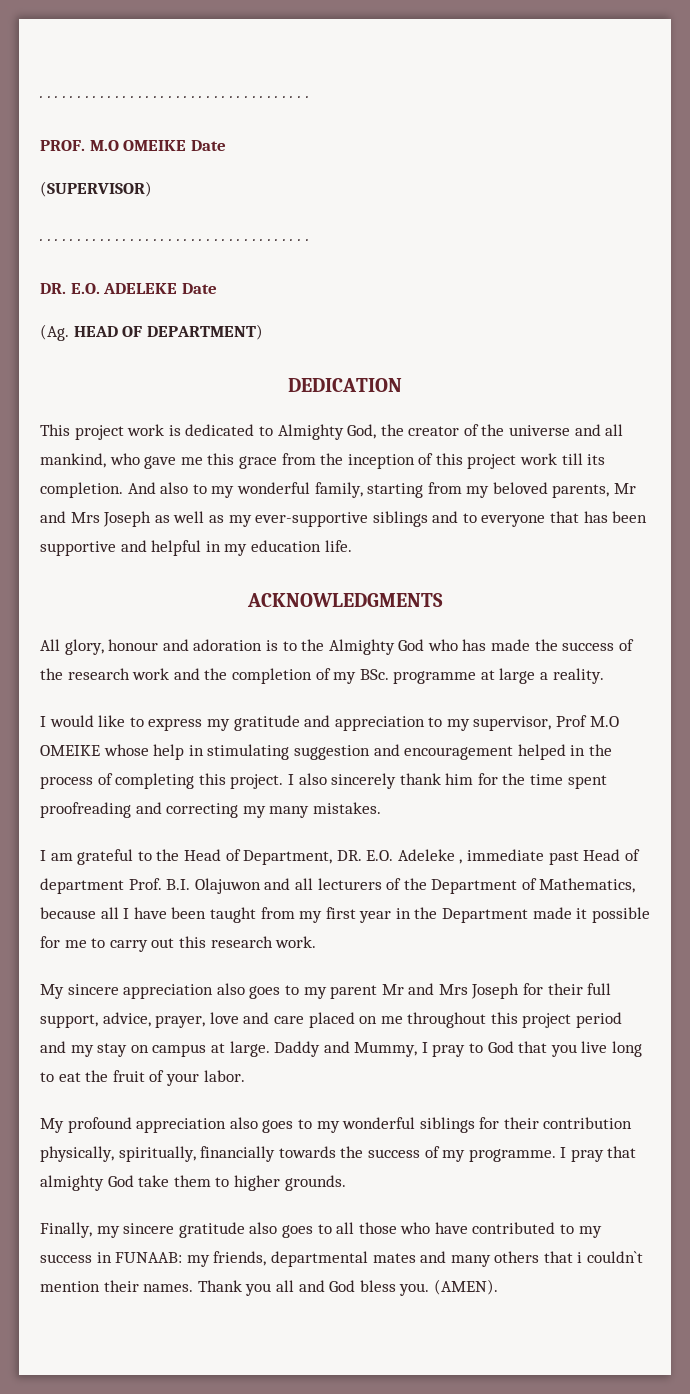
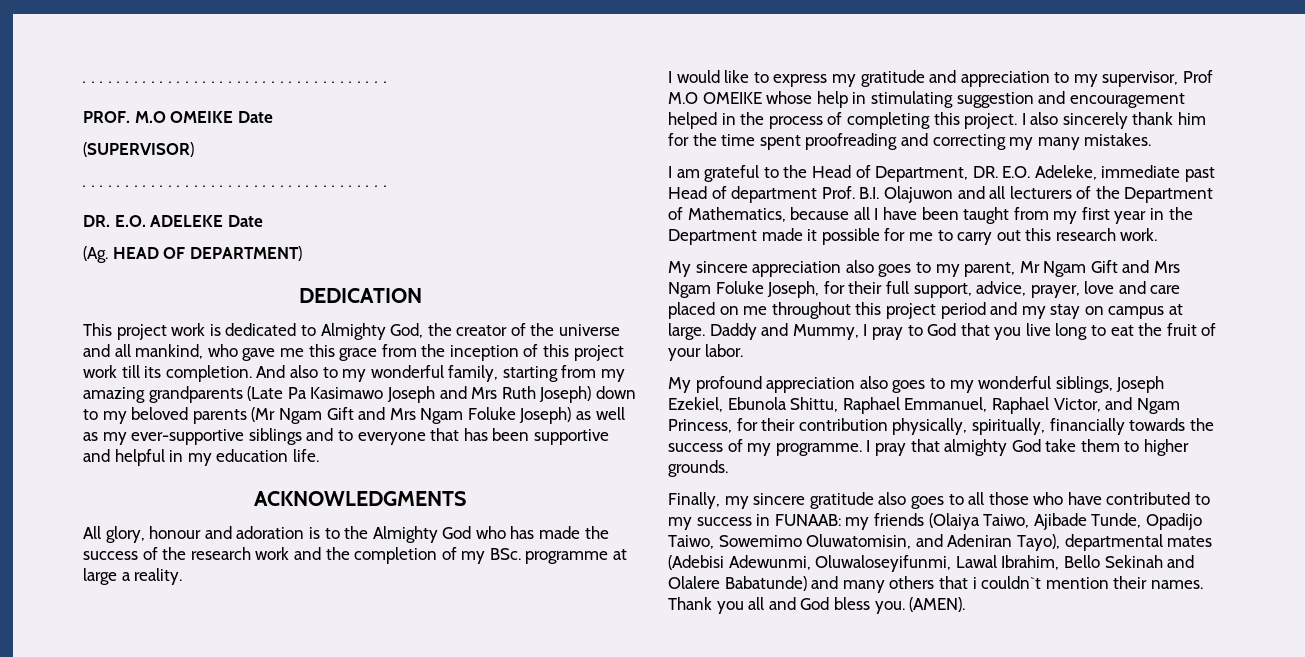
- And also to my wonderful family, starting from my beloved parents, Mr and Mrs Joseph as well as my ever-supportive siblings and to everyone that has been supportive and helpful in my education life.
+ And also to my wonderful family, starting from my amazing grandparents (Late Pa Kasimawo Joseph and Mrs Ruth Joseph) down to my beloved parents (Mr Ngam Gift and Mrs Ngam Foluke Joseph) as well as my ever-supportive siblings and to everyone that has been supportive and helpful in my education life.
- I am grateful to the Head of Department, DR. E.O. Adeleke , immediate past Head of department Prof. B.I. Olajuwon and all lecturers of the Department of Mathematics, because all I have been taught from my first year in the Department made it possible for me to carry out this research work.
+ I am grateful to the Head of Department, DR. E.O. Adeleke, immediate past Head of department Prof. B.I. Olajuwon and all lecturers of the Department of Mathematics, because all I have been taught from my first year in the Department made it possible for me to carry out this research work.
- My sincere appreciation also goes to my parent Mr and Mrs Joseph for their full support, advice, prayer, love and care placed on me throughout this project period and my stay on campus at large.
+ My sincere appreciation also goes to my parent, Mr Ngam Gift and Mrs Ngam Foluke Joseph, for their full support, advice, prayer, love and care placed on me throughout this project period and my stay on campus at large.
- My profound appreciation also goes to my wonderful siblings for their contribution physically, spiritually, financially towards the success of my programme.
+ My profound appreciation also goes to my wonderful siblings, Joseph Ezekiel, Ebunola Shittu, Raphael Emmanuel, Raphael Victor, and Ngam Princess, for their contribution physically, spiritually, financially towards the success of my programme.
- Finally, my sincere gratitude also goes to all those who have contributed to my success in FUNAAB: my friends, departmental mates and many others that i couldn`t mention their names.
+ Finally, my sincere gratitude also goes to all those who have contributed to my success in FUNAAB: my friends (Olaiya Taiwo, Ajibade Tunde, Opadijo Taiwo, Sowemimo Oluwatomisin, and Adeniran Tayo), departmental mates (Adebisi Adewunmi, Oluwaloseyifunmi, Lawal Ibrahim, Bello Sekinah and Olalere Babatunde) and many others that i couldn`t mention their names.

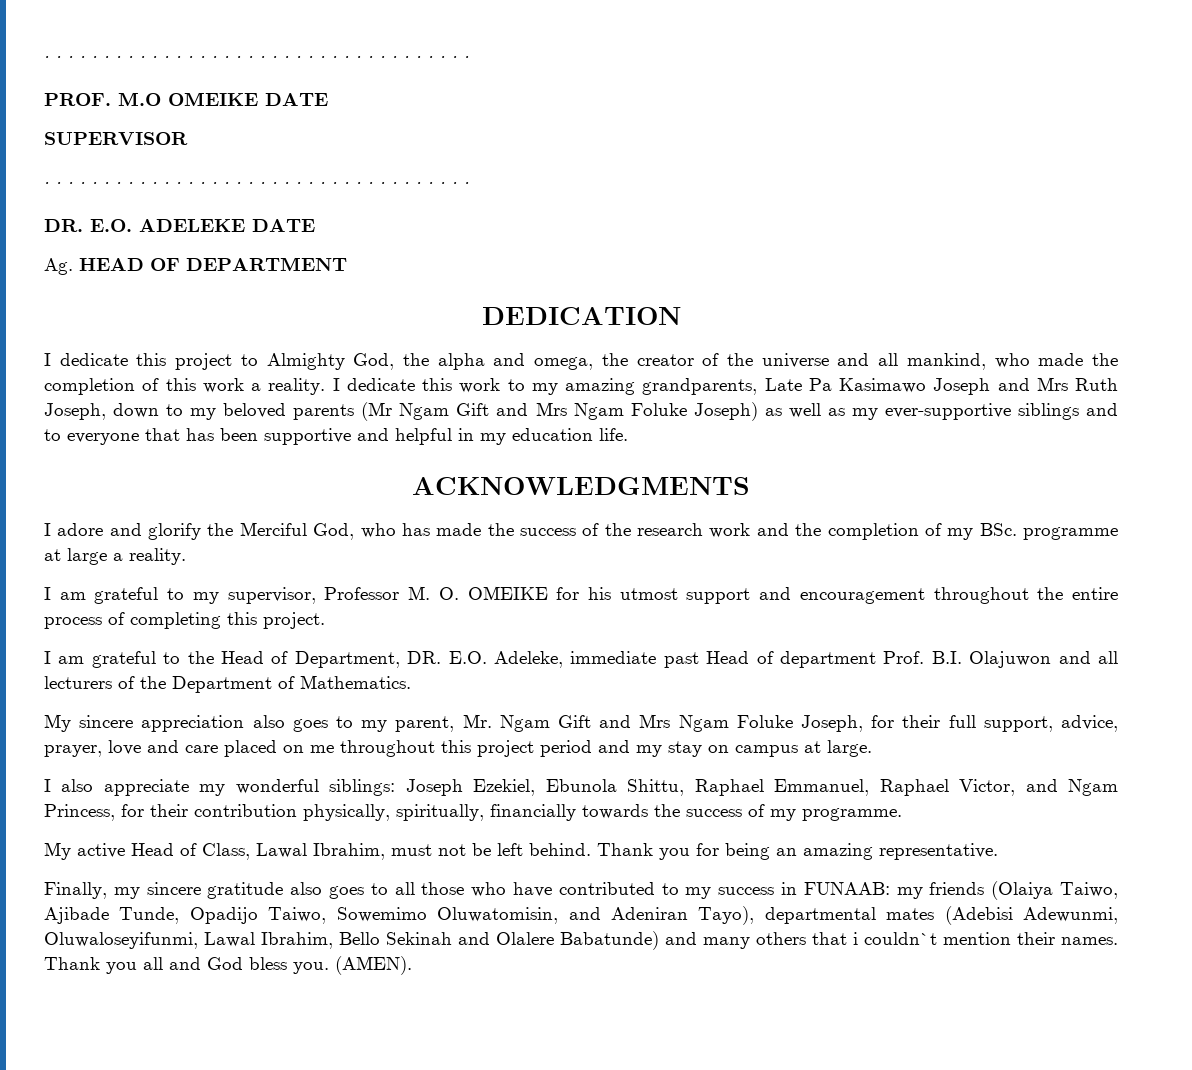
- PROF. M.O OMEIKE Date
- (SUPERVISOR)
+ PROF. M.O OMEIKE DATE
+ SUPERVISOR
- DR. E.O. ADELEKE Date
- (Ag. HEAD OF DEPARTMENT)
+ DR. E.O. ADELEKE DATE
+ Ag. HEAD OF DEPARTMENT
- This project work is dedicated to Almighty God, the creator of the universe and all mankind, who gave me this grace from the inception of this project work till its completion. And also to my wonderful family, starting from my amazing grandparents (Late Pa Kasimawo Joseph and Mrs Ruth Joseph) down to my beloved parents (Mr Ngam Gift and Mrs Ngam Foluke Joseph) as well as my ever-supportive siblings and to everyone that has been supportive and helpful in my education life.
+ I dedicate this project to Almighty God, the alpha and omega, the creator of the universe and all mankind, who made the completion of this work a reality. I dedicate this work to my amazing grandparents, Late Pa Kasimawo Joseph and Mrs Ruth Joseph, down to my beloved parents (Mr Ngam Gift and Mrs Ngam Foluke Joseph) as well as my ever-supportive siblings and to everyone that has been supportive and helpful in my education life.
- All glory, honour and adoration is to the Almighty God who has made the success of the research work and the completion of my BSc. programme at large a reality.
+ I adore and glorify the Merciful God, who has made the success of the research work and the completion of my BSc. programme at large a reality.
- I would like to express my gratitude and appreciation to my supervisor, Prof M.O OMEIKE whose help in stimulating suggestion and encouragement helped in the process of completing this project. I also sincerely thank him for the time spent proofreading and correcting my many mistakes.
+ I am grateful to my supervisor, Professor M. O. OMEIKE for his utmost support and encouragement throughout the entire process of completing this project.
- I am grateful to the Head of Department, DR. E.O. Adeleke, immediate past Head of department Prof. B.I. Olajuwon and all lecturers of the Department of Mathematics, because all I have been taught from my first year in the Department made it possible for me to carry out this research work.
+ I am grateful to the Head of Department, DR. E.O. Adeleke, immediate past Head of department Prof. B.I. Olajuwon and all lecturers of the Department of Mathematics.
- My sincere appreciation also goes to my parent, Mr Ngam Gift and Mrs Ngam Foluke Joseph, for their full support, advice, prayer, love and care placed on me throughout this project period and my stay on campus at large. Daddy and Mummy, I pray to God that you live long to eat the fruit of your labor.
- My profound appreciation also goes to my wonderful siblings, Joseph Ezekiel, Ebunola Shittu, Raphael Emmanuel, Raphael Victor, and Ngam Princess, for their contribution physically, spiritually, financially towards the success of my programme. I pray that almighty God take them to higher grounds.
+ My sincere appreciation also goes to my parent, Mr. Ngam Gift and Mrs Ngam Foluke Joseph, for their full support, advice, prayer, love and care placed on me throughout this project period and my stay on campus at large.
+ I also appreciate my wonderful siblings: Joseph Ezekiel, Ebunola Shittu, Raphael Emmanuel, Raphael Victor, and Ngam Princess, for their contribution physically, spiritually, financially towards the success of my programme.
+ My active Head of Class, Lawal Ibrahim, must not be left behind. Thank you for being an amazing representative.

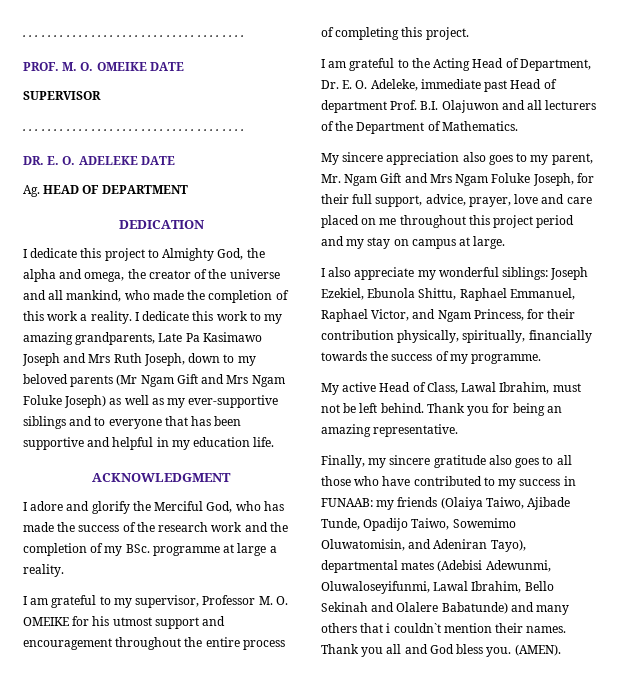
- PROF. M.O OMEIKE DATE
+ PROF. M. O. OMEIKE DATE
- DR. E.O. ADELEKE DATE
+ DR. E. O. ADELEKE DATE
- ACKNOWLEDGMENTS
+ ACKNOWLEDGMENT
- I am grateful to the Head of Department, DR. E.O. Adeleke, immediate past Head of department Prof. B.I. Olajuwon and all lecturers of the Department of Mathematics.
+ I am grateful to the Acting Head of Department, Dr. E. O. Adeleke, immediate past Head of department Prof. B.I. Olajuwon and all lecturers of the Department of Mathematics.

